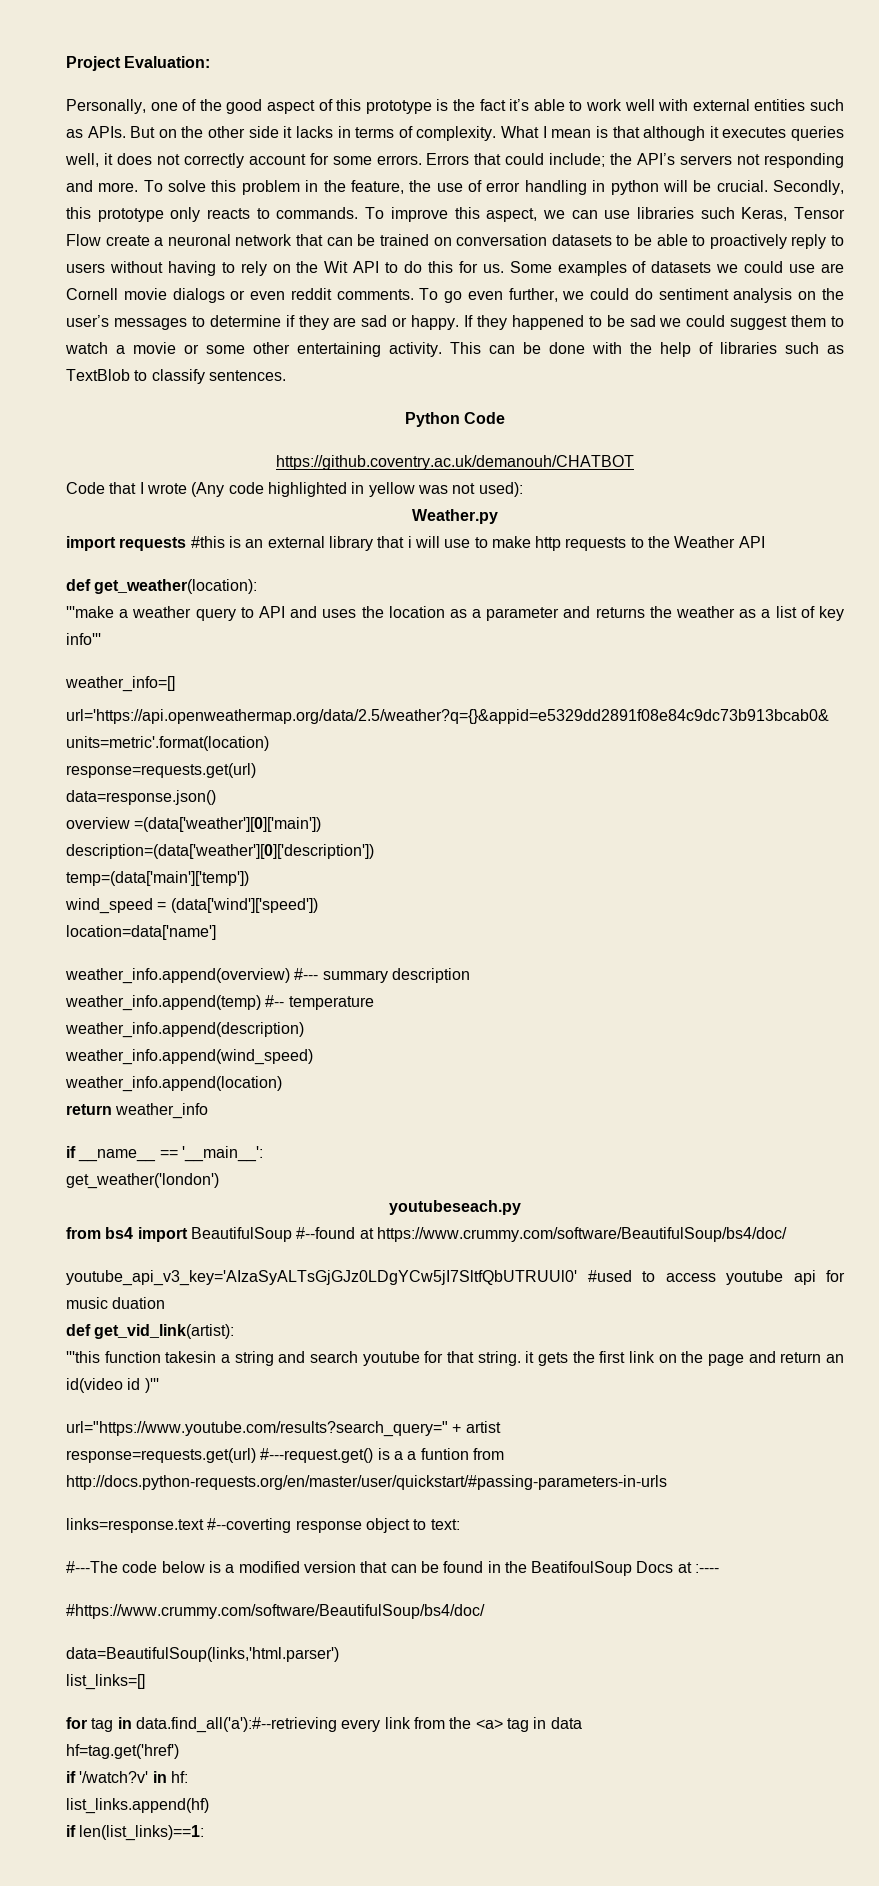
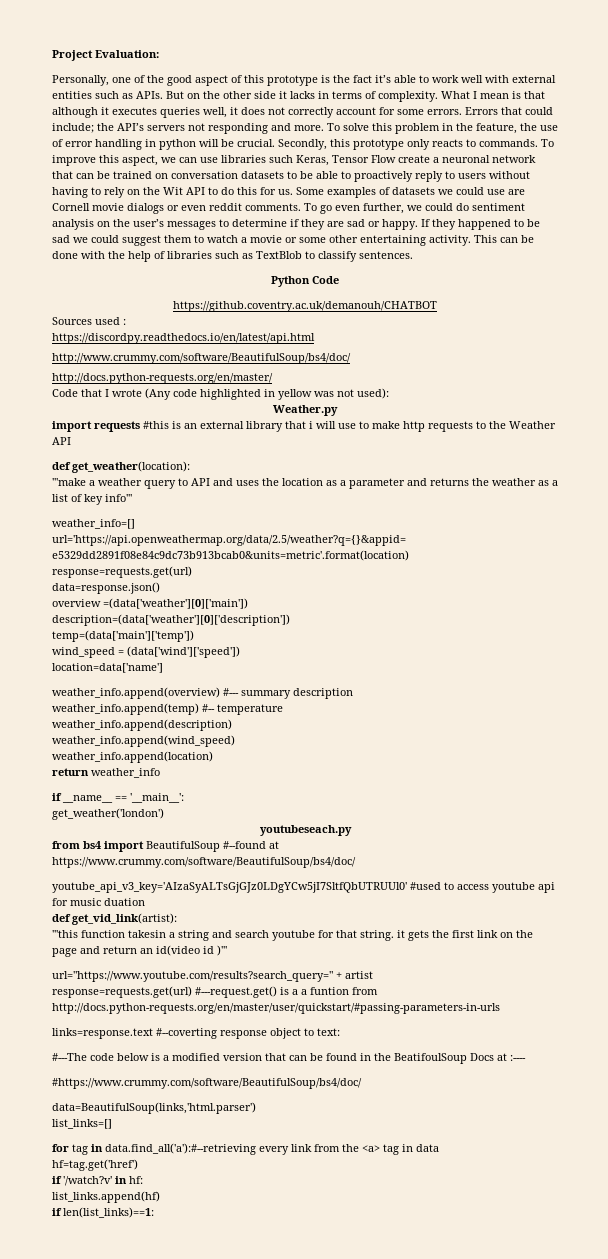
+ Sources used :
+ https://discordpy.readthedocs.io/en/latest/api.html
+ http://www.crummy.com/software/BeautifulSoup/bs4/doc/
+ http://docs.python-requests.org/en/master/

